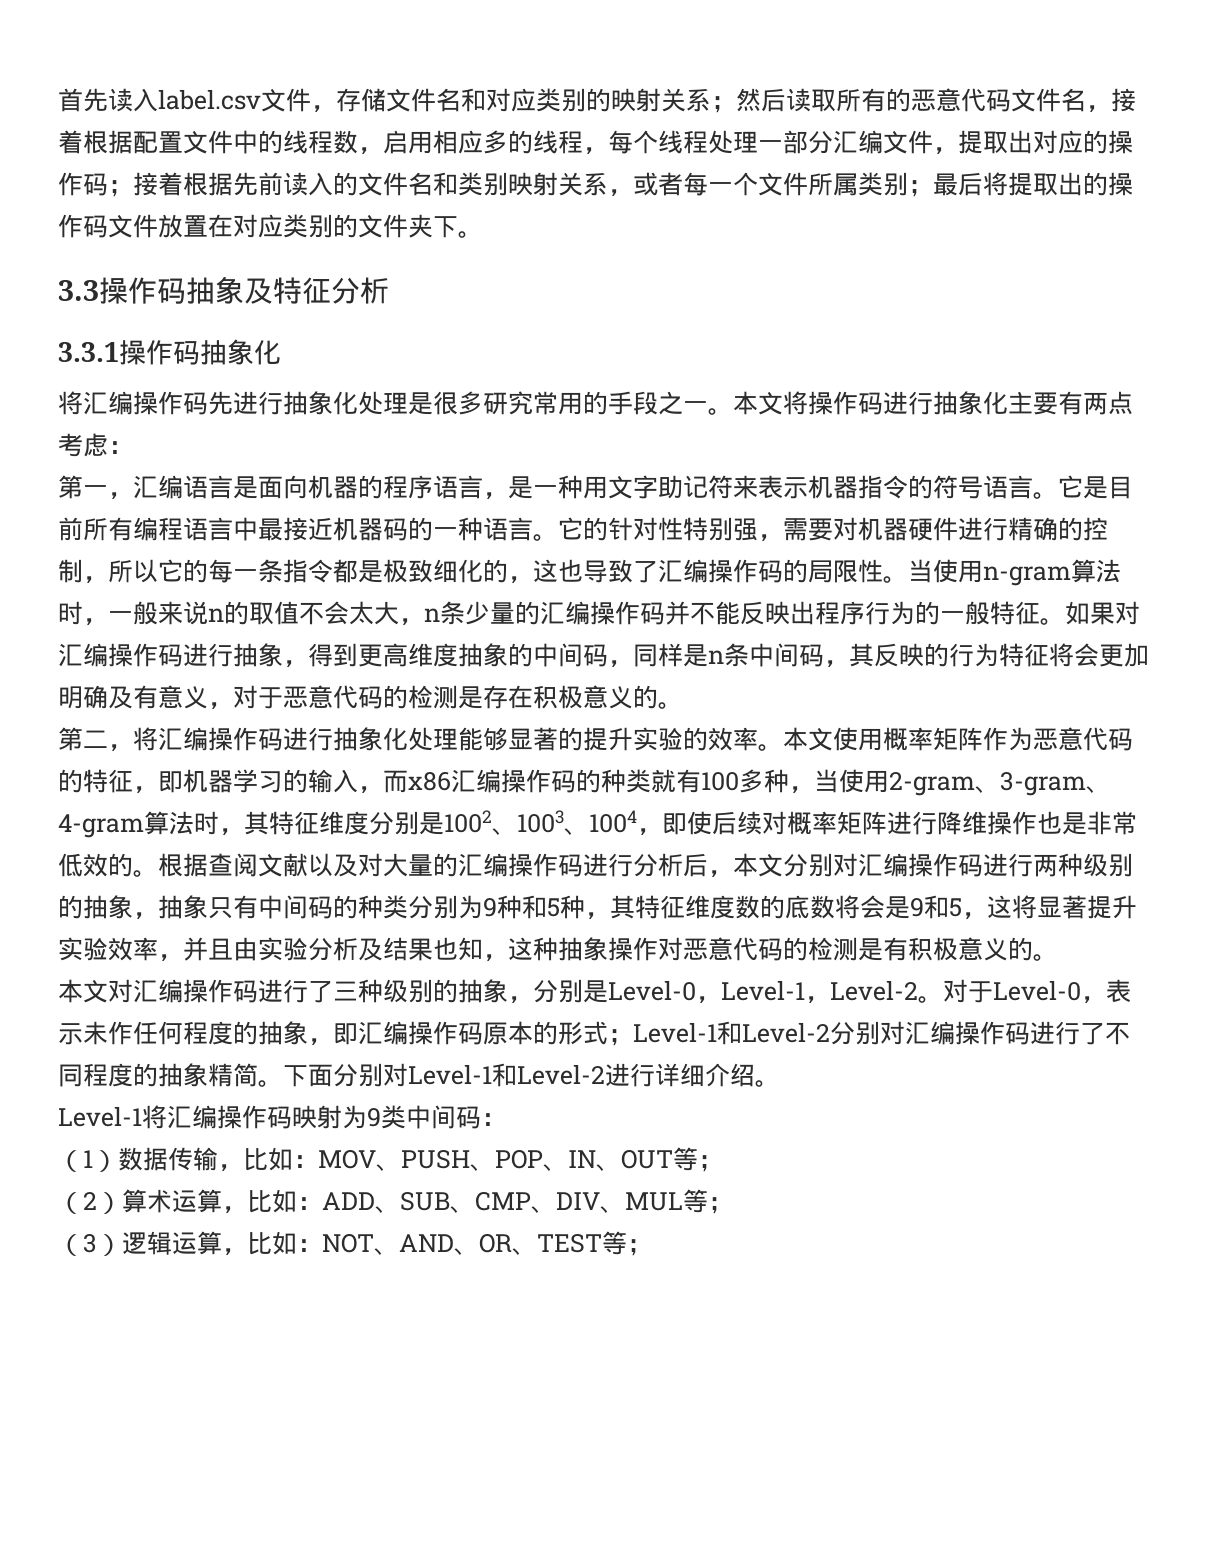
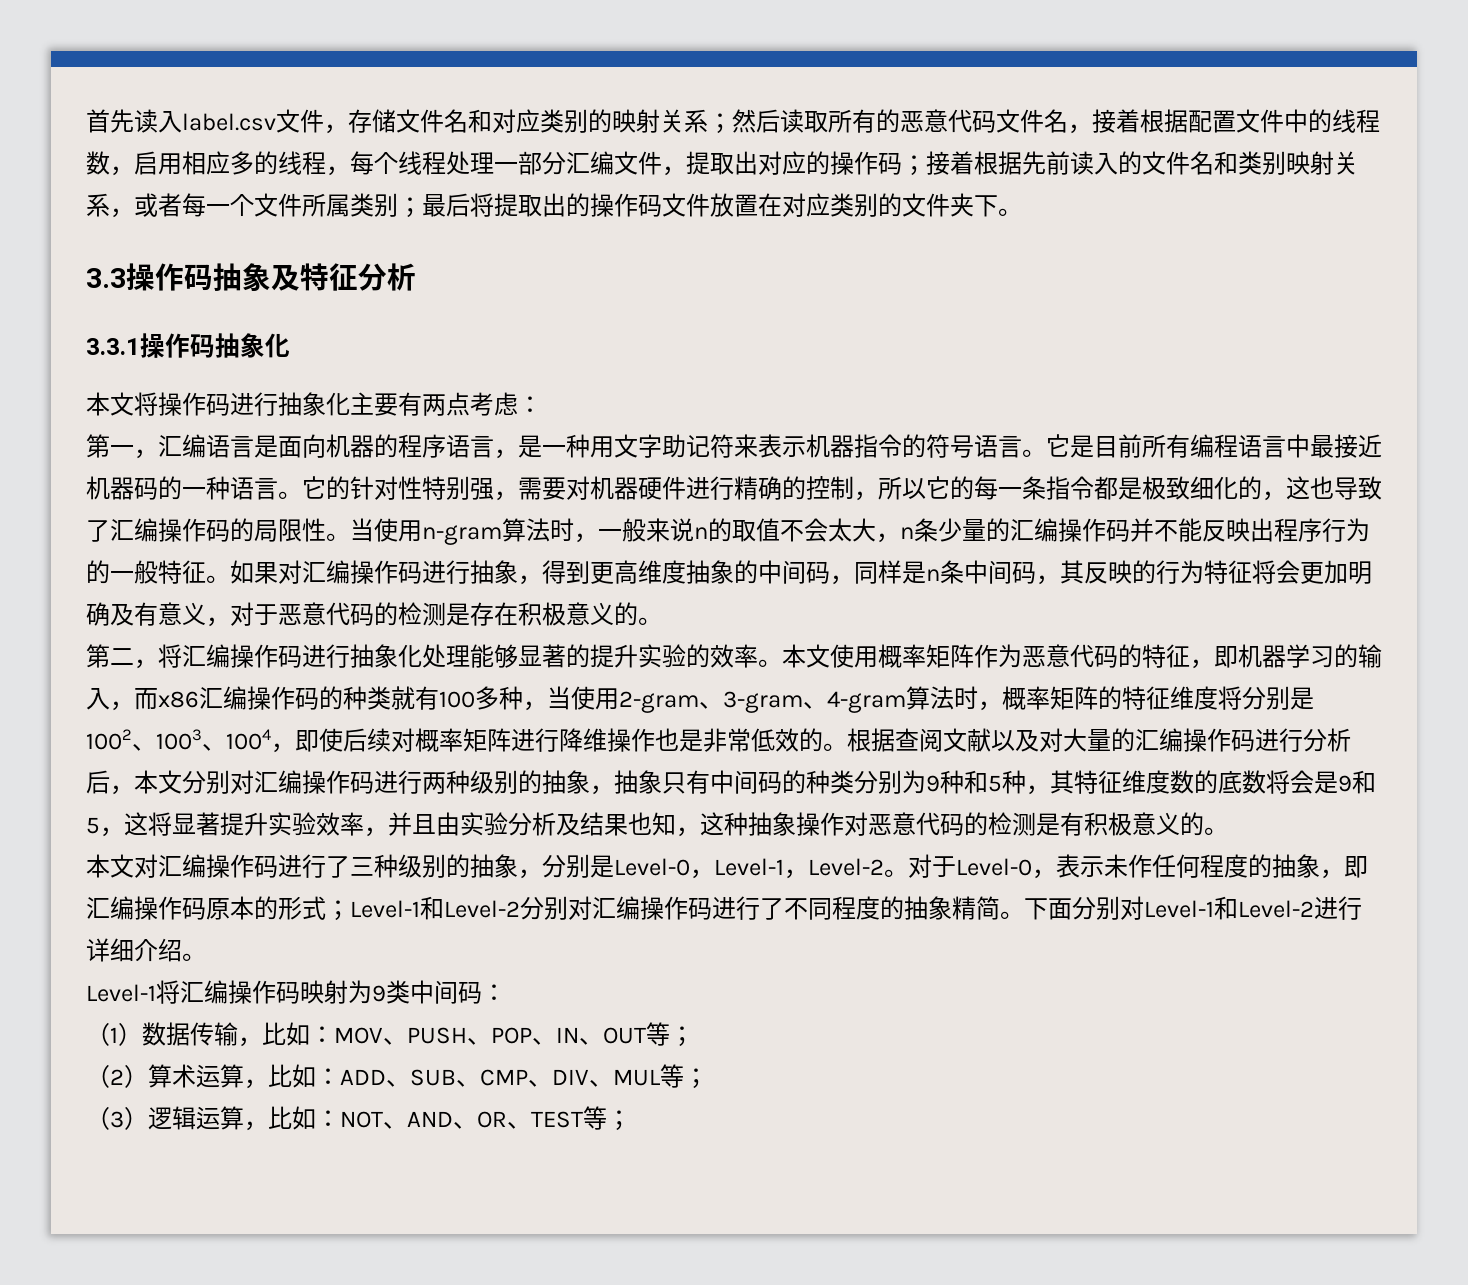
- 将汇编操作码先进行抽象化处理是很多研究常用的手段之一。
- 本文使用概率矩阵作为恶意代码的特征，即机器学习的输入，而x86汇编操作码的种类就有100多种，当使用2-gram、3-gram、4-gram算法时，其特征维度分别是1002、1003、1004，即使后续对概率矩阵进行降维操作也是非常低效的。
+ 本文使用概率矩阵作为恶意代码的特征，即机器学习的输入，而x86汇编操作码的种类就有100多种，当使用2-gram、3-gram、4-gram算法时，概率矩阵的特征维度将分别是1002、1003、1004，即使后续对概率矩阵进行降维操作也是非常低效的。

